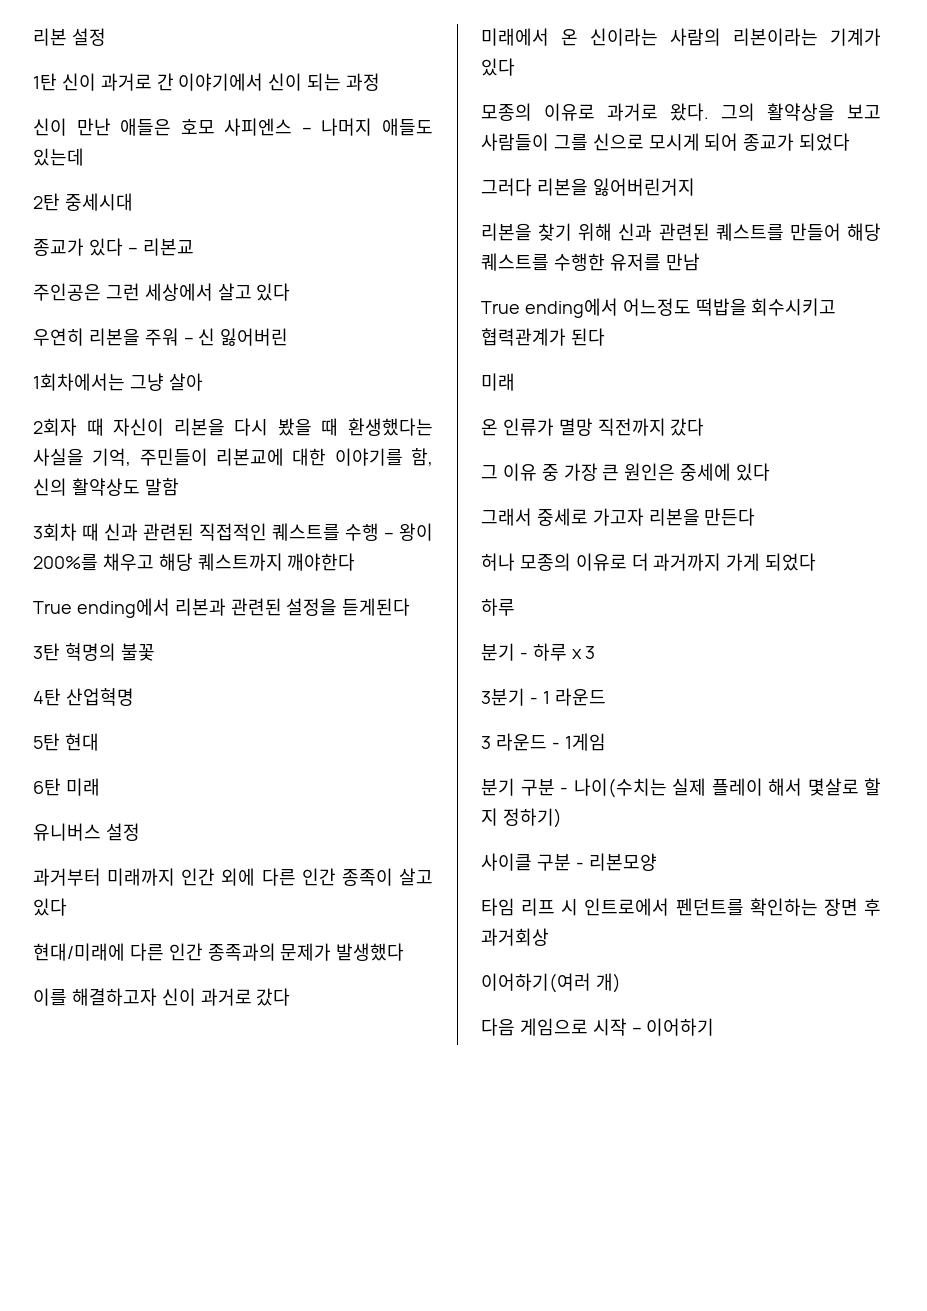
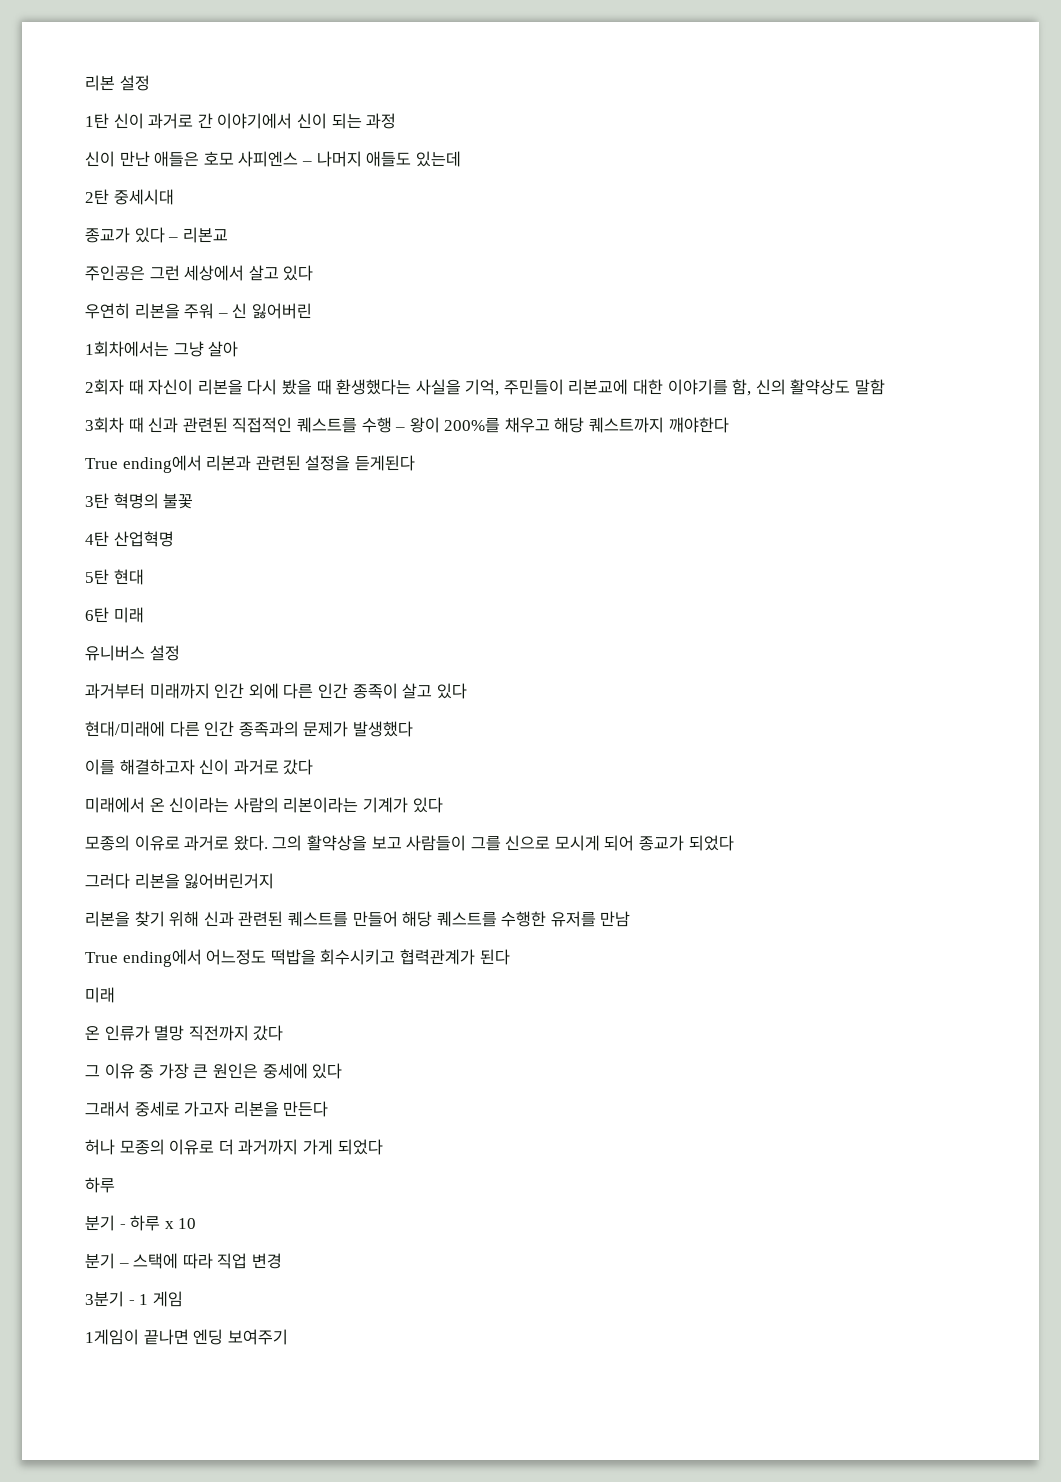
- 분기 - 하루 x 3
- 3분기 - 1 라운드
- 3 라운드 - 1게임
- 분기 구분 - 나이(수치는 실제 플레이 해서 몇살로 할 지 정하기)
- 사이클 구분 - 리본모양
- 타임 리프 시 인트로에서 펜던트를 확인하는 장면 후 과거회상
- 이어하기(여러 개)
- 다음 게임으로 시작 – 이어하기
+ 분기 - 하루 x 10
+ 분기 – 스택에 따라 직업 변경
+ 3분기 - 1 게임
+ 1게임이 끝나면 엔딩 보여주기

